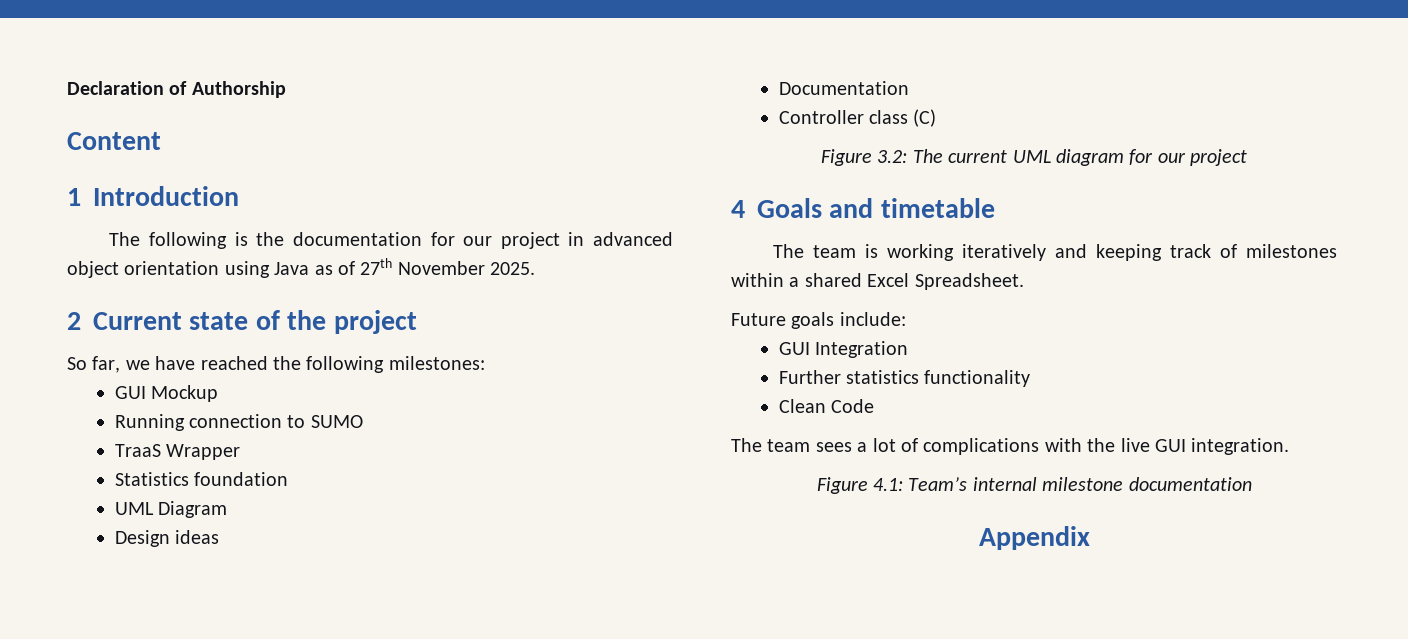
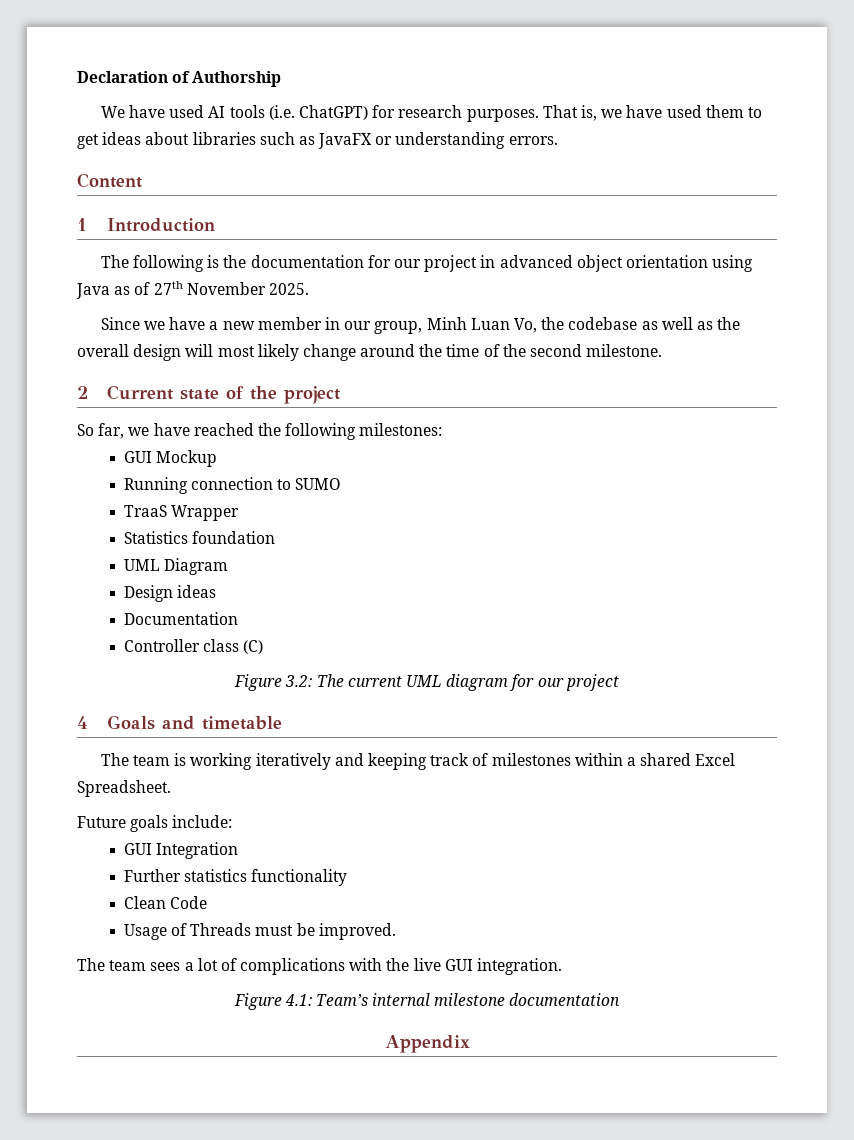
+ We have used AI tools (i.e. ChatGPT) for research purposes. That is, we have used them to get ideas about libraries such as JavaFX or understanding errors.
+ Since we have a new member in our group, Minh Luan Vo, the codebase as well as the overall design will most likely change around the time of the second milestone.
+ Usage of Threads must be improved.

